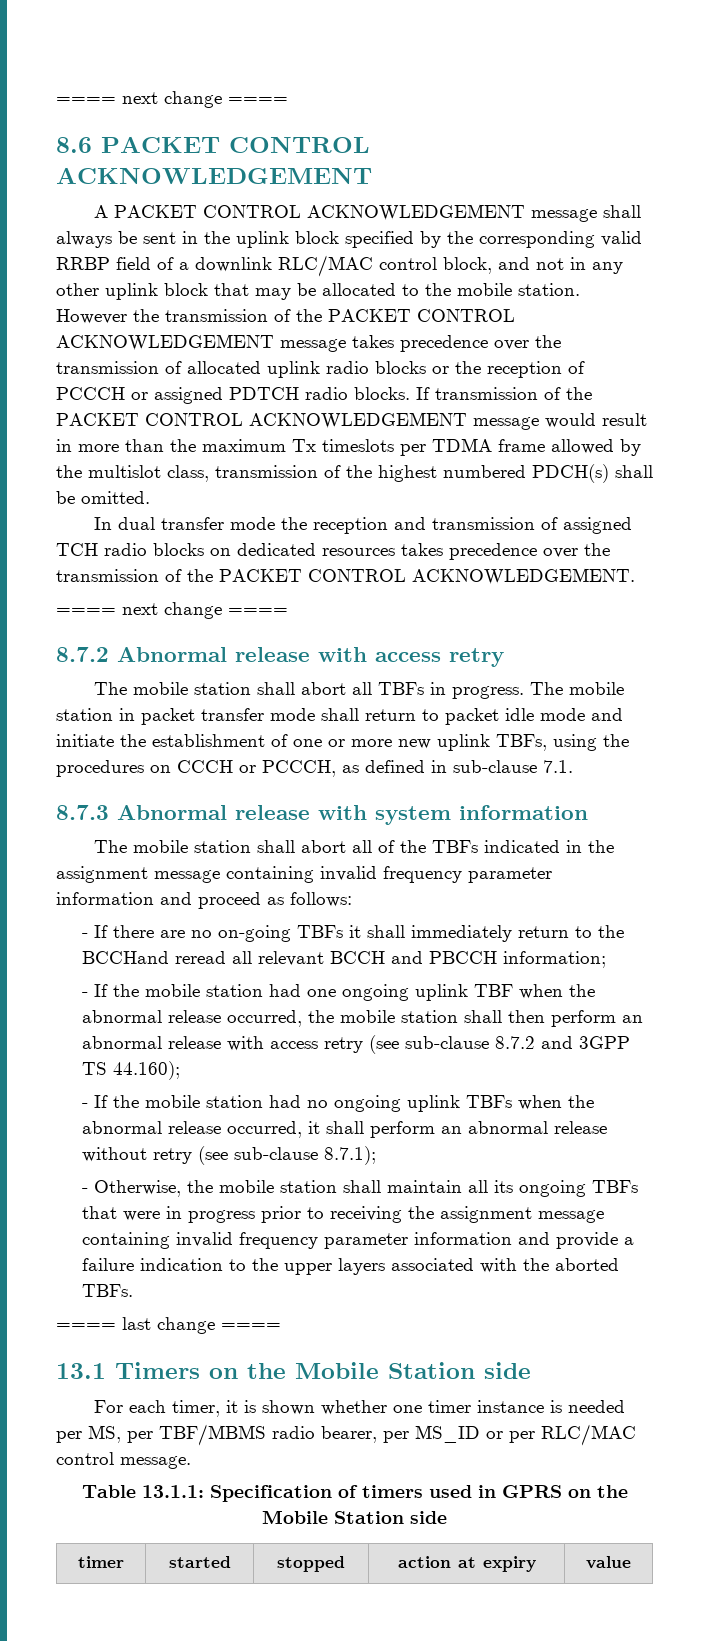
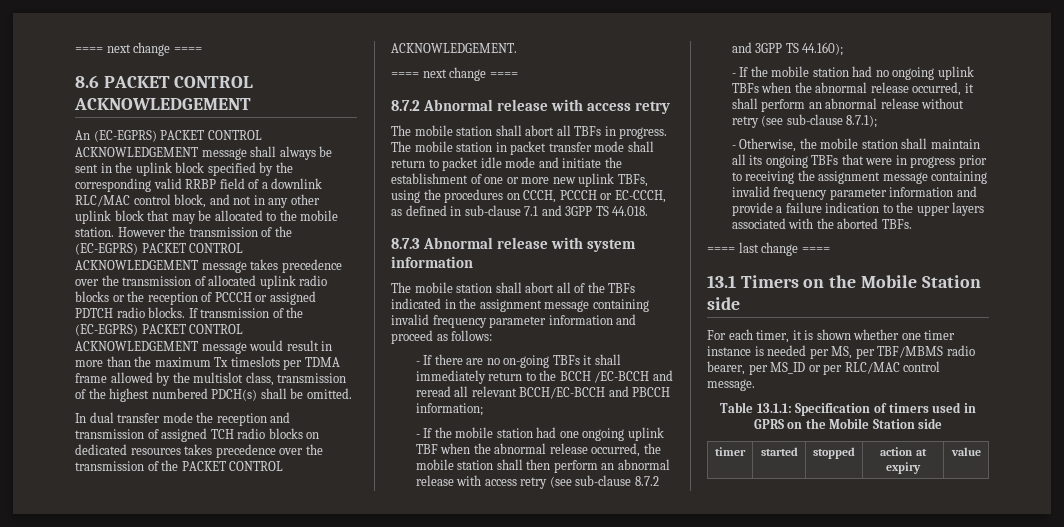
- A PACKET CONTROL ACKNOWLEDGEMENT message shall always be sent in the uplink block specified by the corresponding valid RRBP field of a downlink RLC/MAC control block, and not in any other uplink block that may be allocated to the mobile station.
+ An (EC-EGPRS) PACKET CONTROL ACKNOWLEDGEMENT message shall always be sent in the uplink block specified by the corresponding valid RRBP field of a downlink RLC/MAC control block, and not in any other uplink block that may be allocated to the mobile station.
- However the transmission of the PACKET CONTROL ACKNOWLEDGEMENT message takes precedence over the transmission of allocated uplink radio blocks or the reception of PCCCH or assigned PDTCH radio blocks.
+ However the transmission of the (EC-EGPRS) PACKET CONTROL ACKNOWLEDGEMENT message takes precedence over the transmission of allocated uplink radio blocks or the reception of PCCCH or assigned PDTCH radio blocks.
- If transmission of the PACKET CONTROL ACKNOWLEDGEMENT message would result in more than the maximum Tx timeslots per TDMA frame allowed by the multislot class, transmission of the highest numbered PDCH(s) shall be omitted.
+ If transmission of the (EC-EGPRS) PACKET CONTROL ACKNOWLEDGEMENT message would result in more than the maximum Tx timeslots per TDMA frame allowed by the multislot class, transmission of the highest numbered PDCH(s) shall be omitted.
- The mobile station in packet transfer mode shall return to packet idle mode and initiate the establishment of one or more new uplink TBFs, using the procedures on CCCH or PCCCH, as defined in sub-clause 7.1.
+ The mobile station in packet transfer mode shall return to packet idle mode and initiate the establishment of one or more new uplink TBFs, using the procedures on CCCH, PCCCH or EC-CCCH, as defined in sub-clause 7.1 and 3GPP TS 44.018.
- - If there are no on-going TBFs it shall immediately return to the BCCHand reread all relevant BCCH and PBCCH information;
+ - If there are no on-going TBFs it shall immediately return to the BCCH /EC-BCCH and reread all relevant BCCH/EC-BCCH and PBCCH information;

